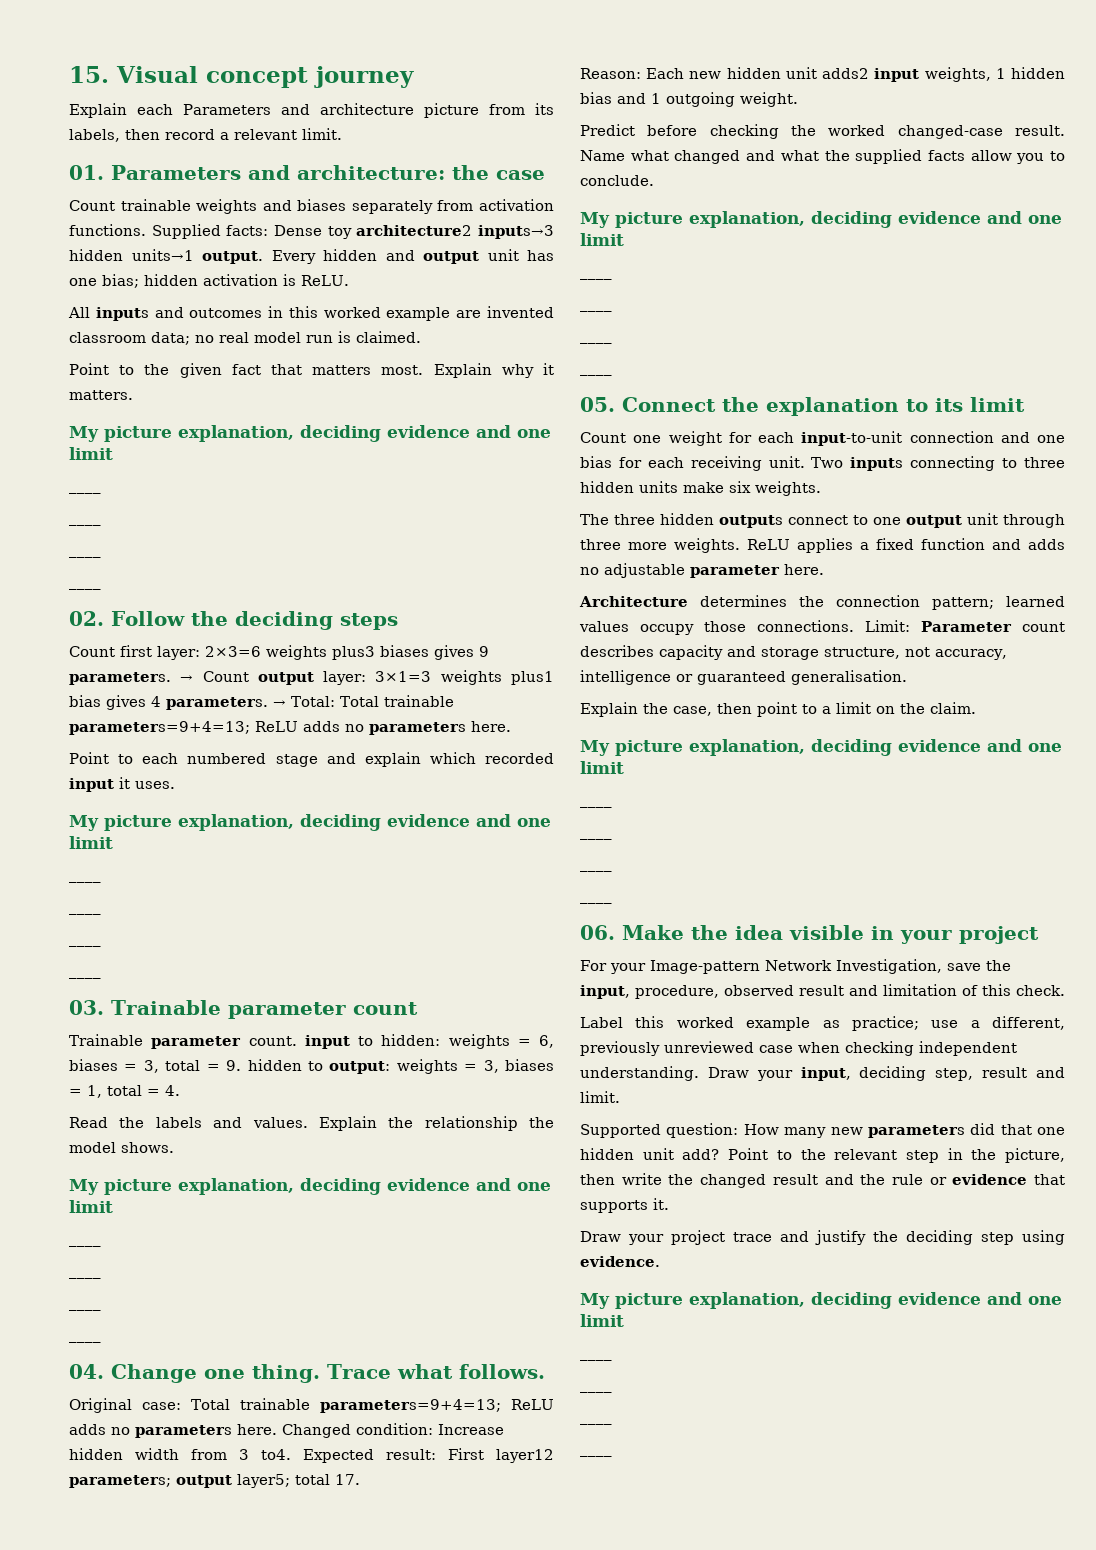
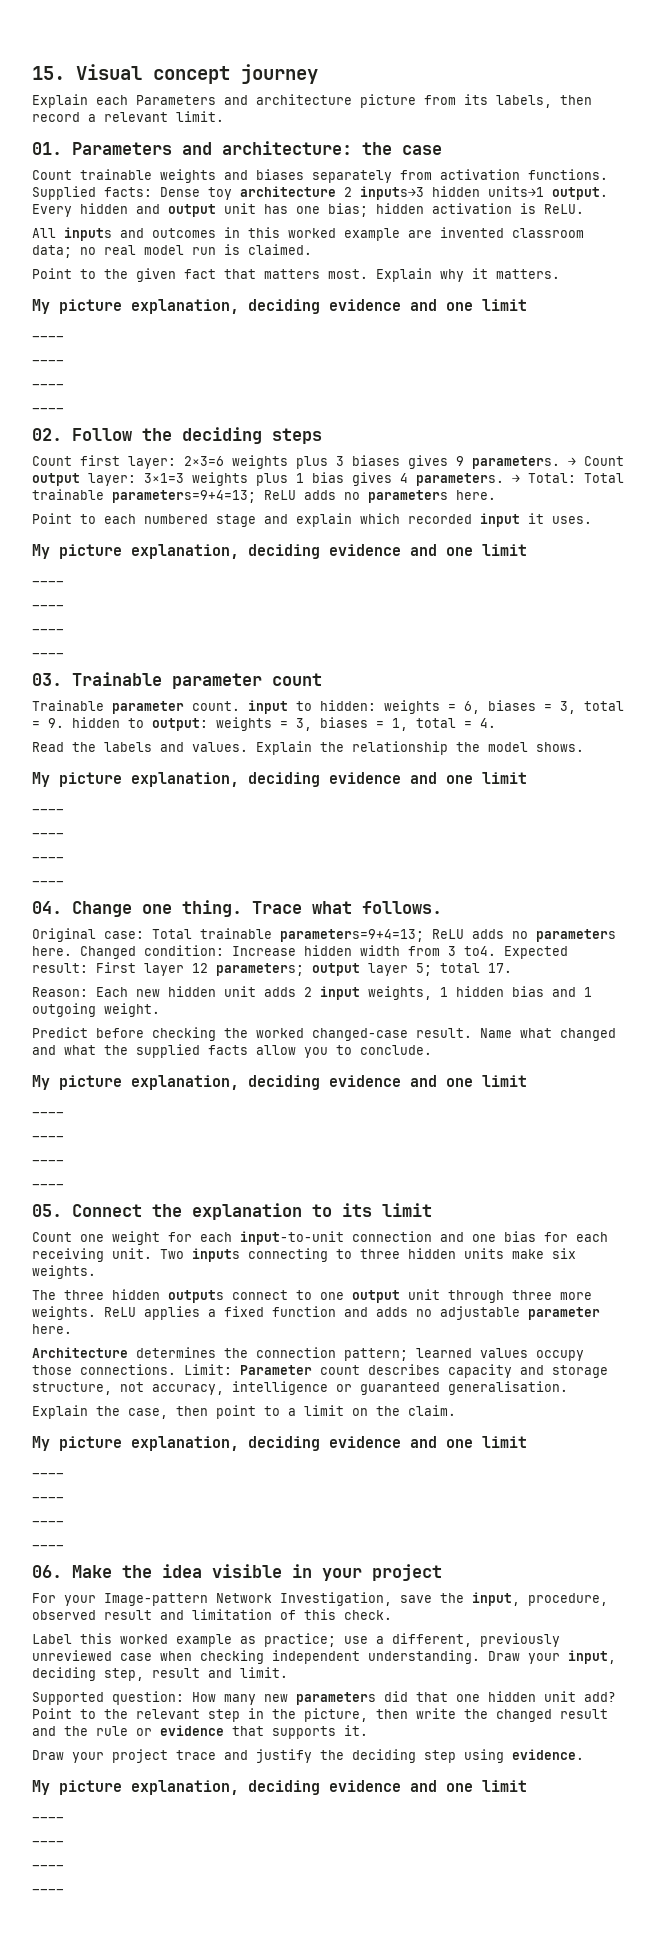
- Supplied facts: Dense toy architecture2 inputs→3 hidden units→1 output.
+ Supplied facts: Dense toy architecture 2 inputs→3 hidden units→1 output.
- Count first layer: 2×3=6 weights plus3 biases gives 9 parameters.
+ Count first layer: 2×3=6 weights plus 3 biases gives 9 parameters.
- → Count output layer: 3×1=3 weights plus1 bias gives 4 parameters.
+ → Count output layer: 3×1=3 weights plus 1 bias gives 4 parameters.
- Expected result: First layer12 parameters; output layer5; total 17.
+ Expected result: First layer 12 parameters; output layer 5; total 17.
- Reason: Each new hidden unit adds2 input weights, 1 hidden bias and 1 outgoing weight.
+ Reason: Each new hidden unit adds 2 input weights, 1 hidden bias and 1 outgoing weight.

